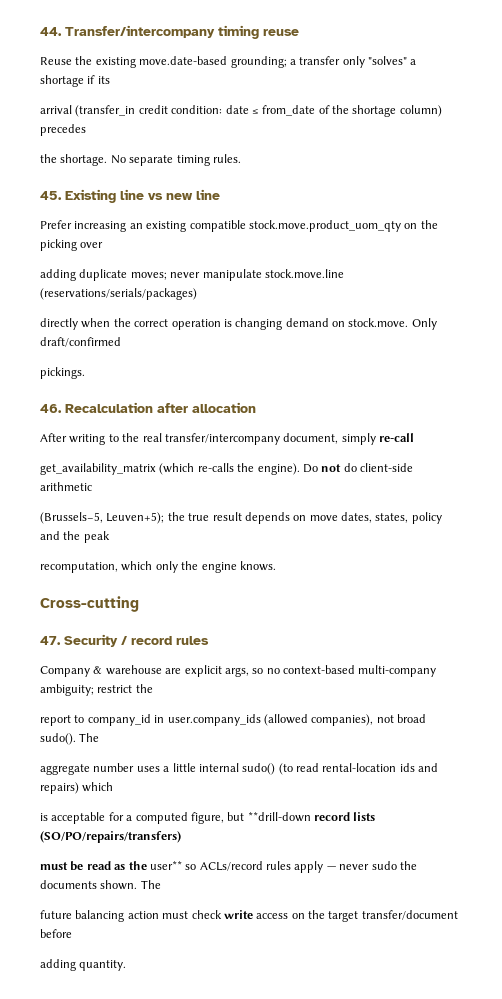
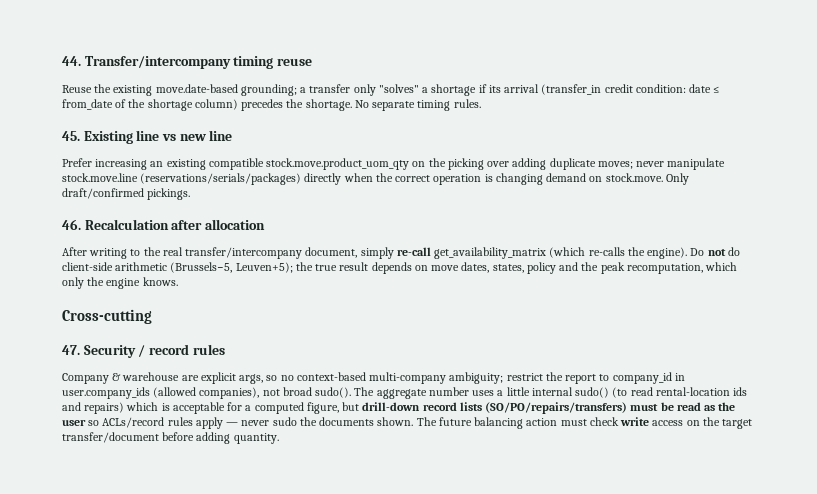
- Reuse the existing move.date-based grounding; a transfer only "solves" a shortage if its
- arrival (transfer_in credit condition: date ≤ from_date of the shortage column) precedes
- the shortage.
+ Reuse the existing move.date-based grounding; a transfer only "solves" a shortage if its arrival (transfer_in credit condition: date ≤ from_date of the shortage column) precedes the shortage.
- Prefer increasing an existing compatible stock.move.product_uom_qty on the picking over
- adding duplicate moves; never manipulate stock.move.line (reservations/serials/packages)
- directly when the correct operation is changing demand on stock.move. Only draft/confirmed
- pickings.
+ Prefer increasing an existing compatible stock.move.product_uom_qty on the picking over adding duplicate moves; never manipulate stock.move.line (reservations/serials/packages) directly when the correct operation is changing demand on stock.move. Only draft/confirmed pickings.
- After writing to the real transfer/intercompany document, simply re-call
- get_availability_matrix (which re-calls the engine).
+ After writing to the real transfer/intercompany document, simply re-call get_availability_matrix (which re-calls the engine).
- Do not do client-side arithmetic
- (Brussels−5, Leuven+5); the true result depends on move dates, states, policy and the peak
- recomputation, which only the engine knows.
+ Do not do client-side arithmetic (Brussels−5, Leuven+5); the true result depends on move dates, states, policy and the peak recomputation, which only the engine knows.
- Company & warehouse are explicit args, so no context-based multi-company ambiguity; restrict the
- report to company_id in user.company_ids (allowed companies), not broad sudo(). The
- aggregate number uses a little internal sudo() (to read rental-location ids and repairs) which
- is acceptable for a computed figure, but **drill-down record lists (SO/PO/repairs/transfers)
- must be read as the user** so ACLs/record rules apply — never sudo the documents shown. The
- future balancing action must check write access on the target transfer/document before
- adding quantity.
+ Company & warehouse are explicit args, so no context-based multi-company ambiguity; restrict the report to company_id in user.company_ids (allowed companies), not broad sudo(). The aggregate number uses a little internal sudo() (to read rental-location ids and repairs) which is acceptable for a computed figure, but drill-down record lists (SO/PO/repairs/transfers) must be read as the user so ACLs/record rules apply — never sudo the documents shown. The future balancing action must check write access on the target transfer/document before adding quantity.

